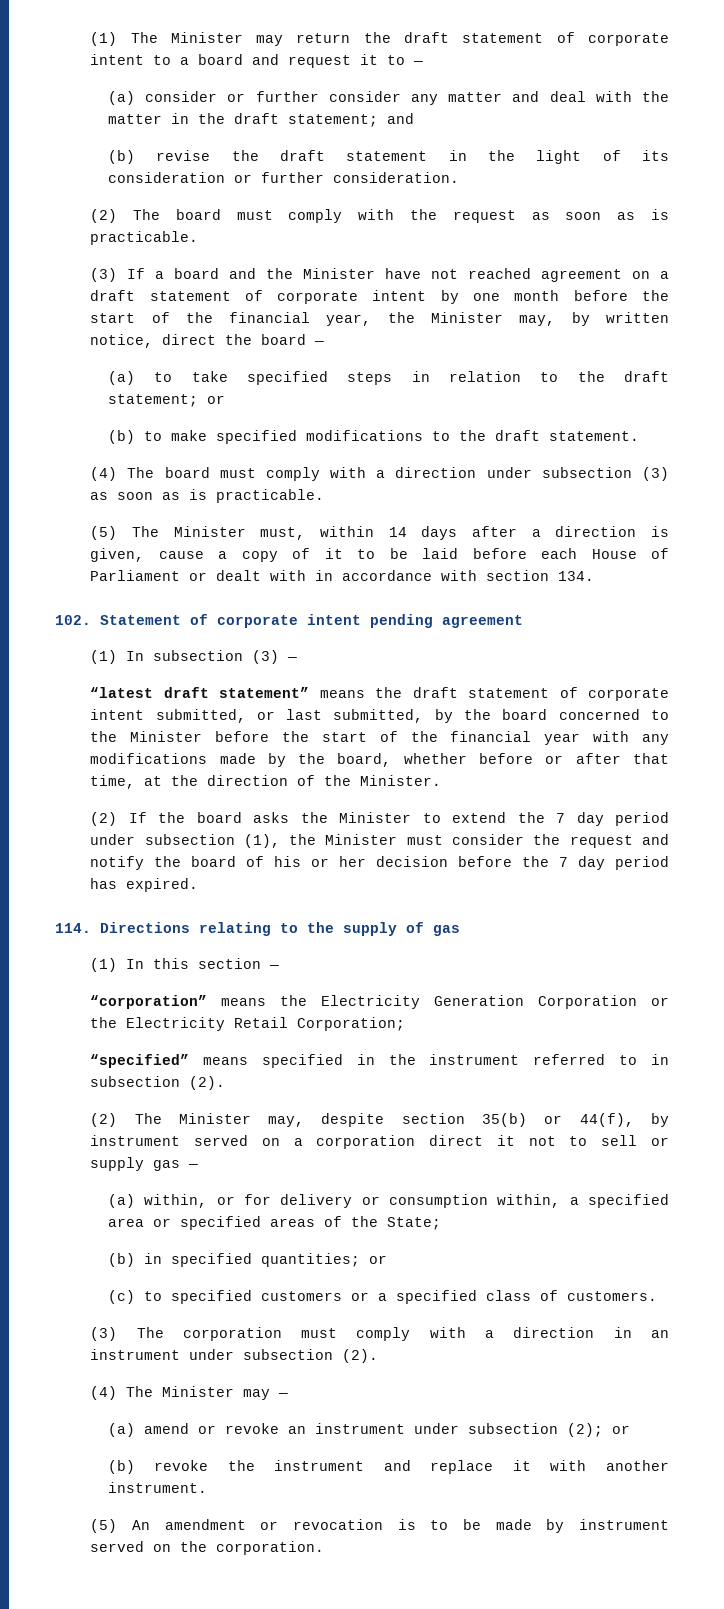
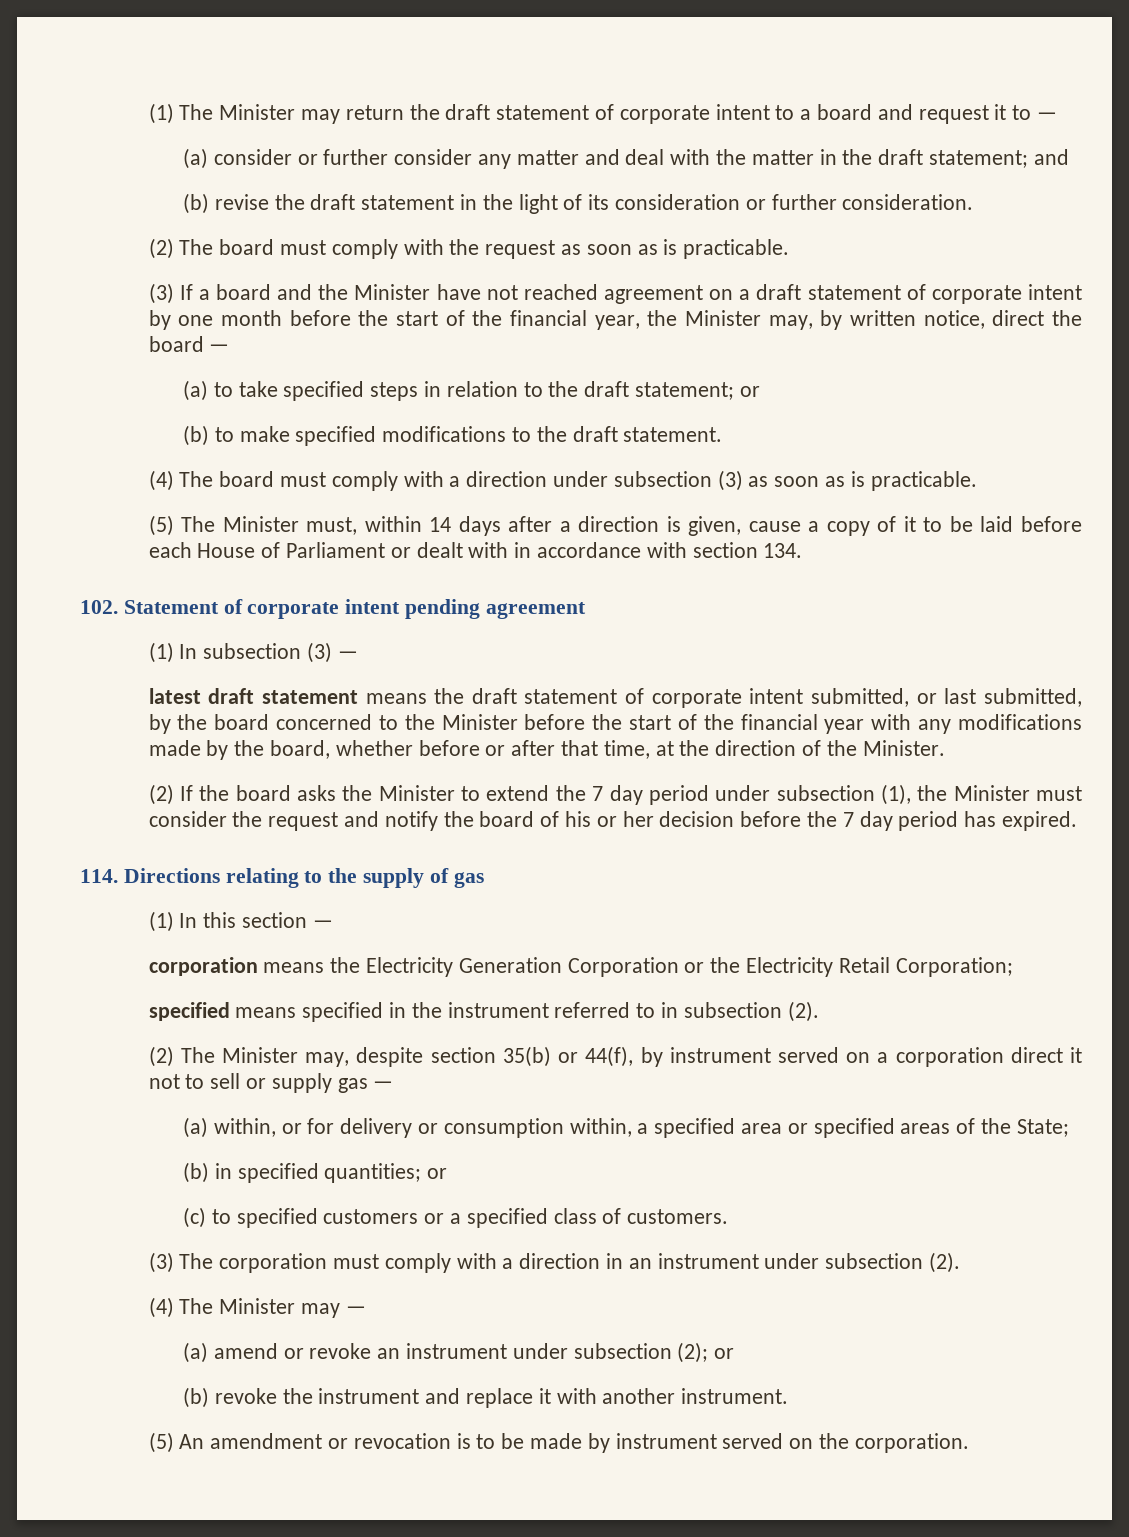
- “latest draft statement” means the draft statement of corporate intent submitted, or last submitted, by the board concerned to the Minister before the start of the financial year with any modifications made by the board, whether before or after that time, at the direction of the Minister.
+ latest draft statement means the draft statement of corporate intent submitted, or last submitted, by the board concerned to the Minister before the start of the financial year with any modifications made by the board, whether before or after that time, at the direction of the Minister.
- “corporation” means the Electricity Generation Corporation or the Electricity Retail Corporation;
+ corporation means the Electricity Generation Corporation or the Electricity Retail Corporation;
- “specified” means specified in the instrument referred to in subsection (2).
+ specified means specified in the instrument referred to in subsection (2).

